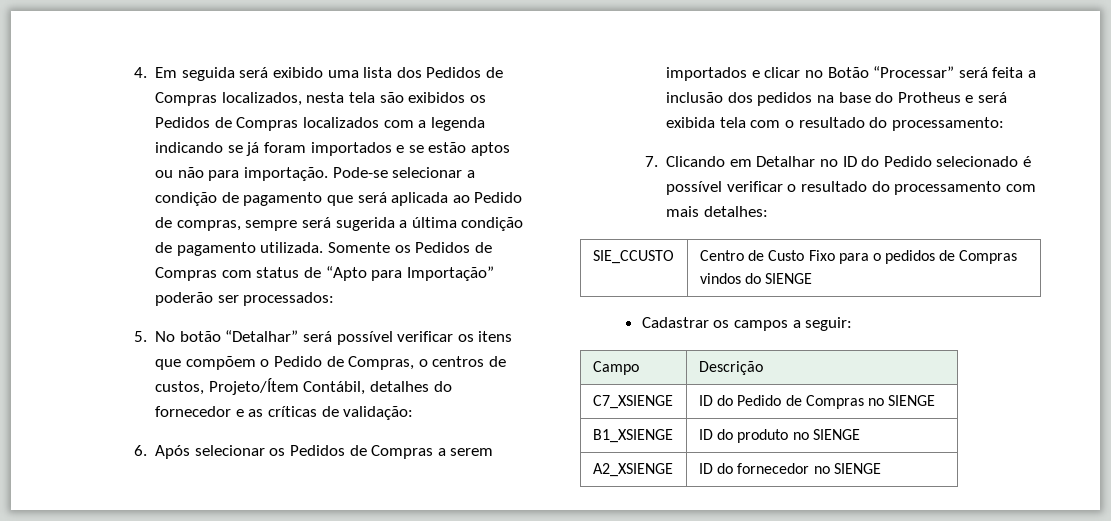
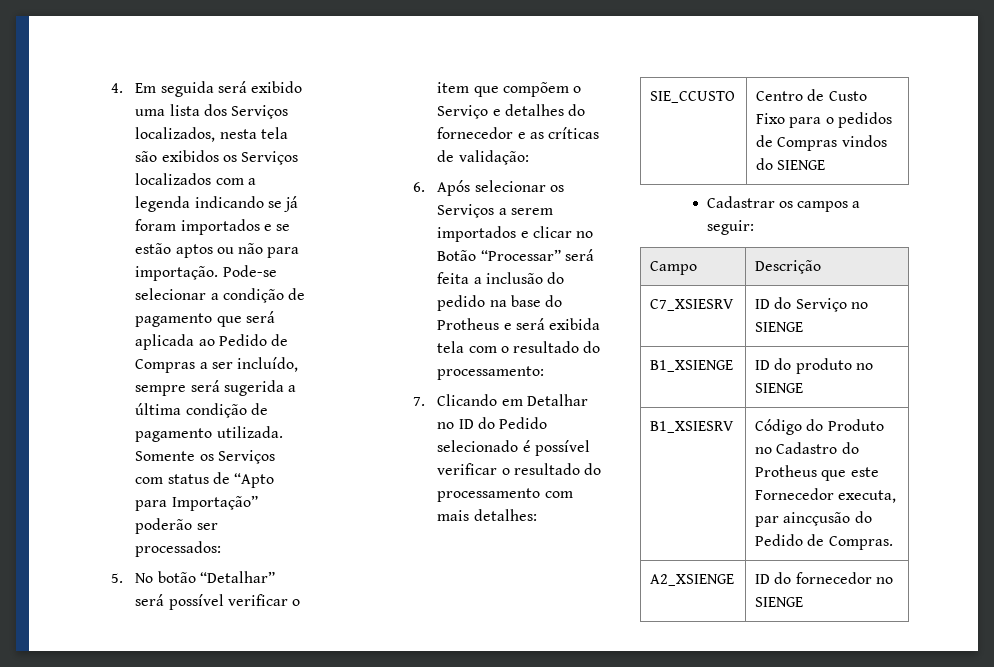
- 4. Em seguida será exibido uma lista dos Pedidos de Compras localizados, nesta tela são exibidos os Pedidos de Compras localizados com a legenda indicando se já foram importados e se estão aptos ou não para importação.
+ 4. Em seguida será exibido uma lista dos Serviços localizados, nesta tela são exibidos os Serviços localizados com a legenda indicando se já foram importados e se estão aptos ou não para importação.
- Pode-se selecionar a condição de pagamento que será aplicada ao Pedido de compras, sempre será sugerida a última condição de pagamento utilizada.
+ Pode-se selecionar a condição de pagamento que será aplicada ao Pedido de Compras a ser incluído, sempre será sugerida a última condição de pagamento utilizada.
- Somente os Pedidos de Compras com status de “Apto para Importação” poderão ser processados:
+ Somente os Serviços com status de “Apto para Importação” poderão ser processados:
- 5. No botão “Detalhar” será possível verificar os itens que compõem o Pedido de Compras, o centros de custos, Projeto/Ítem Contábil, detalhes do fornecedor e as críticas de validação:
+ 5. No botão “Detalhar” será possível verificar o item que compõem o Serviço e detalhes do fornecedor e as críticas de validação:
- 6. Após selecionar os Pedidos de Compras a serem importados e clicar no Botão “Processar” será feita a inclusão dos pedidos na base do Protheus e será exibida tela com o resultado do processamento:
+ 6. Após selecionar os Serviços a serem importados e clicar no Botão “Processar” será feita a inclusão do pedido na base do Protheus e será exibida tela com o resultado do processamento:
- C7_XSIENGE | ID do Pedido de Compras no SIENGE
+ C7_XSIESRV | ID do Serviço no SIENGE
+ B1_XSIESRV | Código do Produto no Cadastro do Protheus que este Fornecedor executa, par aincçusão do Pedido de Compras.

